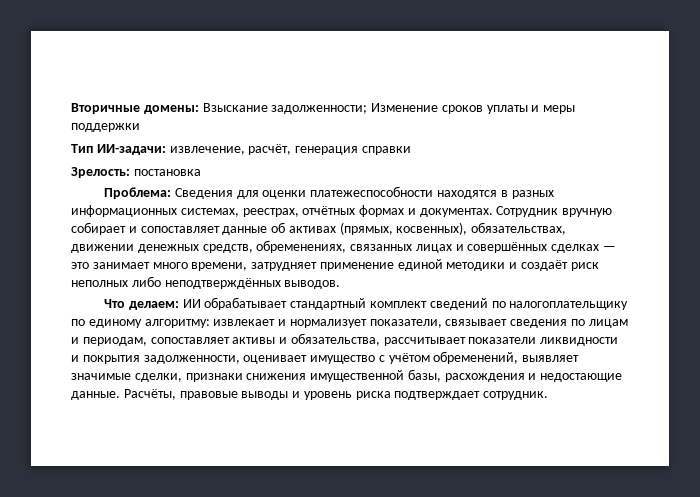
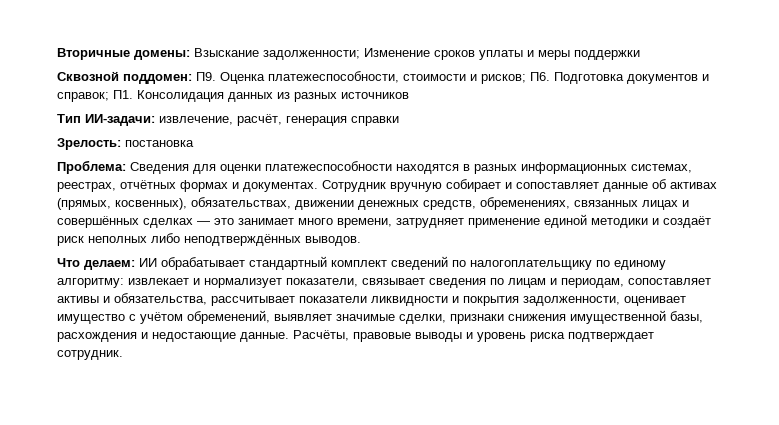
+ Сквозной поддомен: П9. Оценка платежеспособности, стоимости и рисков; П6. Подготовка документов и справок; П1. Консолидация данных из разных источников

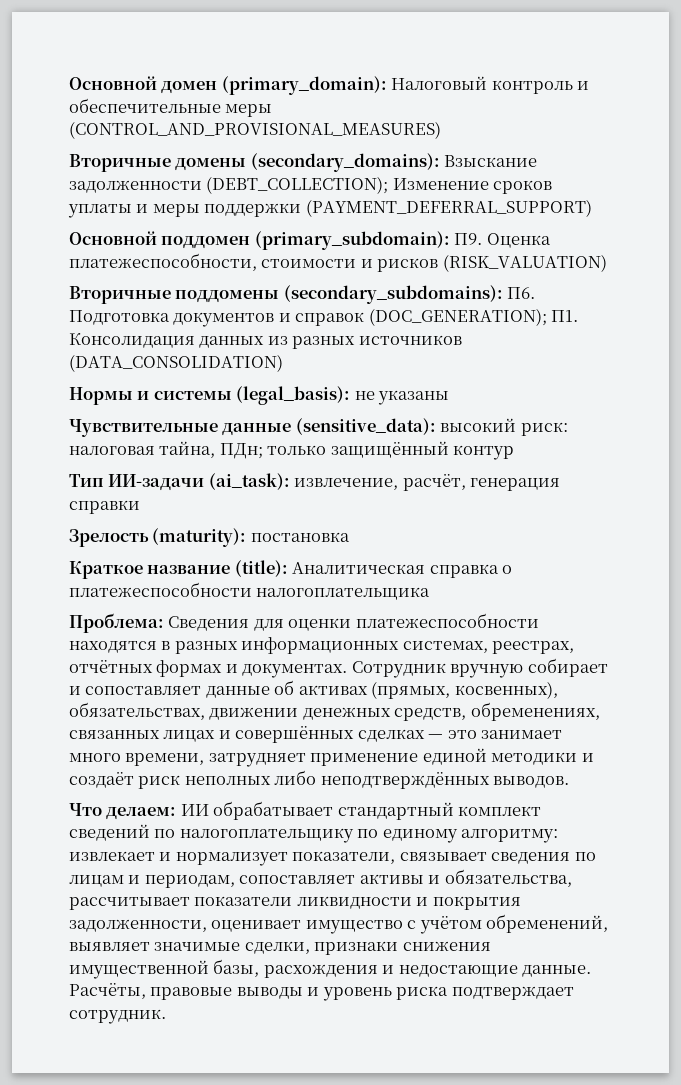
- Вторичные домены: Взыскание задолженности; Изменение сроков уплаты и меры поддержки
- Сквозной поддомен: П9. Оценка платежеспособности, стоимости и рисков; П6. Подготовка документов и справок; П1. Консолидация данных из разных источников
+ Основной домен (primary_domain): Налоговый контроль и обеспечительные меры (CONTROL_AND_PROVISIONAL_MEASURES)
+ Вторичные домены (secondary_domains): Взыскание задолженности (DEBT_COLLECTION); Изменение сроков уплаты и меры поддержки (PAYMENT_DEFERRAL_SUPPORT)
+ Основной поддомен (primary_subdomain): П9. Оценка платежеспособности, стоимости и рисков (RISK_VALUATION)
+ Вторичные поддомены (secondary_subdomains): П6. Подготовка документов и справок (DOC_GENERATION); П1. Консолидация данных из разных источников (DATA_CONSOLIDATION)
+ Нормы и системы (legal_basis): не указаны
+ Чувствительные данные (sensitive_data): высокий риск: налоговая тайна, ПДн; только защищённый контур
- Тип ИИ-задачи: извлечение, расчёт, генерация справки
+ Тип ИИ-задачи (ai_task): извлечение, расчёт, генерация справки
- Зрелость: постановка
+ Зрелость (maturity): постановка
+ Краткое название (title): Аналитическая справка о платежеспособности налогоплательщика

